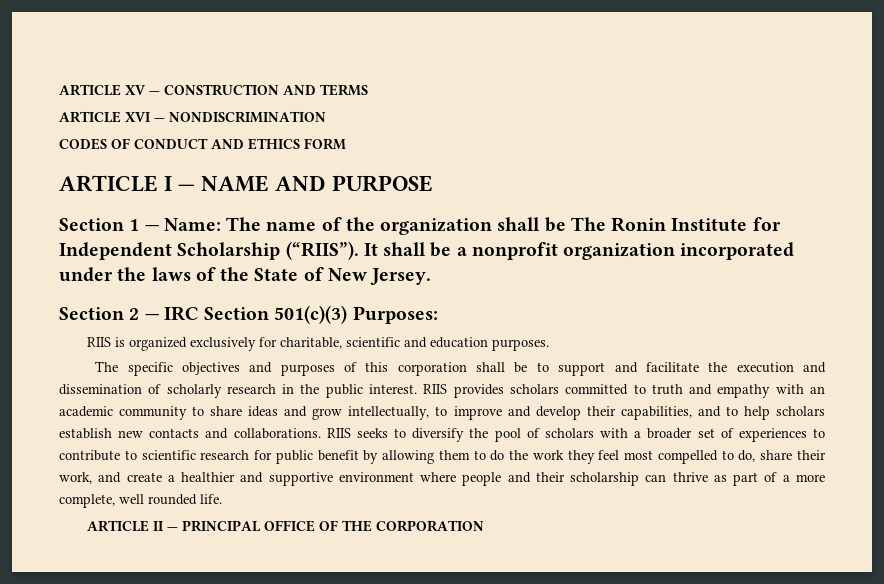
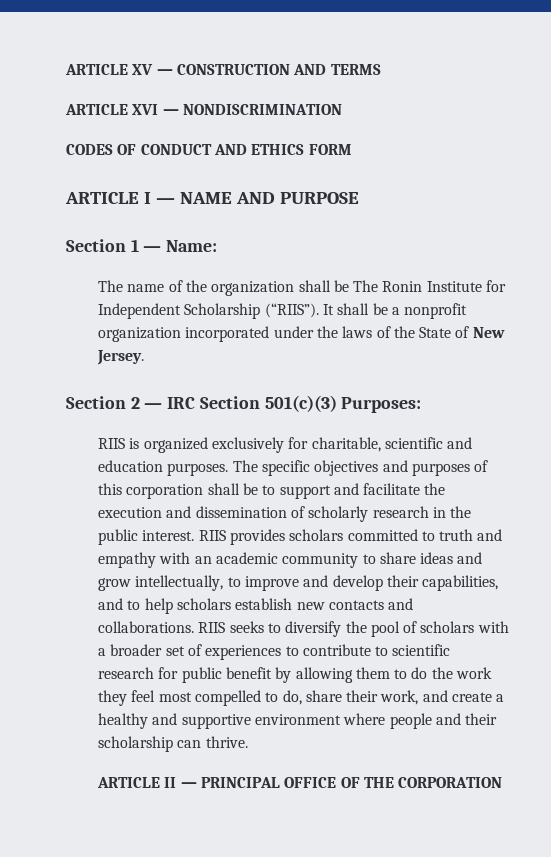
- Section 1 — Name: The name of the organization shall be The Ronin Institute for Independent Scholarship (“RIIS”).
+ Section 1 — Name:
+ The name of the organization shall be The Ronin Institute for Independent Scholarship (“RIIS”).
- RIIS is organized exclusively for charitable, scientific and education purposes.
- The specific objectives and purposes of this corporation shall be to support and facilitate the execution and dissemination of scholarly research in the public interest.
+ RIIS is organized exclusively for charitable, scientific and education purposes. The specific objectives and purposes of this corporation shall be to support and facilitate the execution and dissemination of scholarly research in the public interest.
- RIIS seeks to diversify the pool of scholars with a broader set of experiences to contribute to scientific research for public benefit by allowing them to do the work they feel most compelled to do, share their work, and create a healthier and supportive environment where people and their scholarship can thrive as part of a more complete, well rounded life.
+ RIIS seeks to diversify the pool of scholars with a broader set of experiences to contribute to scientific research for public benefit by allowing them to do the work they feel most compelled to do, share their work, and create a healthy and supportive environment where people and their scholarship can thrive.

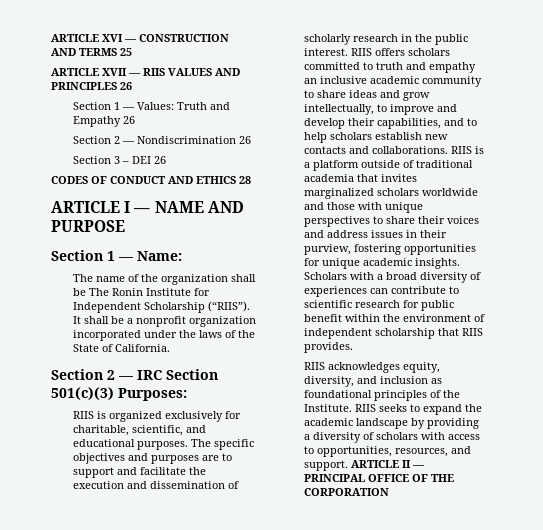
- ARTICLE XV — CONSTRUCTION AND TERMS
- ARTICLE XVI — NONDISCRIMINATION
+ ARTICLE XVI — CONSTRUCTION AND TERMS 25
+ ARTICLE XVII — RIIS VALUES AND PRINCIPLES 26
+ Section 1 — Values: Truth and Empathy 26
+ Section 2 — Nondiscrimination 26
+ Section 3 – DEI 26
- CODES OF CONDUCT AND ETHICS FORM
+ CODES OF CONDUCT AND ETHICS 28
- It shall be a nonprofit organization incorporated under the laws of the State of New Jersey.
+ It shall be a nonprofit organization incorporated under the laws of the State of California.
- RIIS is organized exclusively for charitable, scientific and education purposes.
+ RIIS is organized exclusively for charitable, scientific, and educational purposes.
- The specific objectives and purposes of this corporation shall be to support and facilitate the execution and dissemination of scholarly research in the public interest.
+ The specific objectives and purposes are to support and facilitate the execution and dissemination of scholarly research in the public interest.
- RIIS provides scholars committed to truth and empathy with an academic community to share ideas and grow intellectually, to improve and develop their capabilities, and to help scholars establish new contacts and collaborations.
+ RIIS offers scholars committed to truth and empathy an inclusive academic community to share ideas and grow intellectually, to improve and develop their capabilities, and to help scholars establish new contacts and collaborations.
- RIIS seeks to diversify the pool of scholars with a broader set of experiences to contribute to scientific research for public benefit by allowing them to do the work they feel most compelled to do, share their work, and create a healthy and supportive environment where people and their scholarship can thrive.
- ARTICLE II — PRINCIPAL OFFICE OF THE CORPORATION
+ RIIS is a platform outside of traditional academia that invites marginalized scholars worldwide and those with unique perspectives to share their voices and address issues in their purview, fostering opportunities for unique academic insights. Scholars with a broad diversity of experiences can contribute to scientific research for public benefit within the environment of independent scholarship that RIIS provides.
+ RIIS acknowledges equity, diversity, and inclusion as foundational principles of the Institute. RIIS seeks to expand the academic landscape by providing a diversity of scholars with access to opportunities, resources, and support. ARTICLE II — PRINCIPAL OFFICE OF THE CORPORATION

